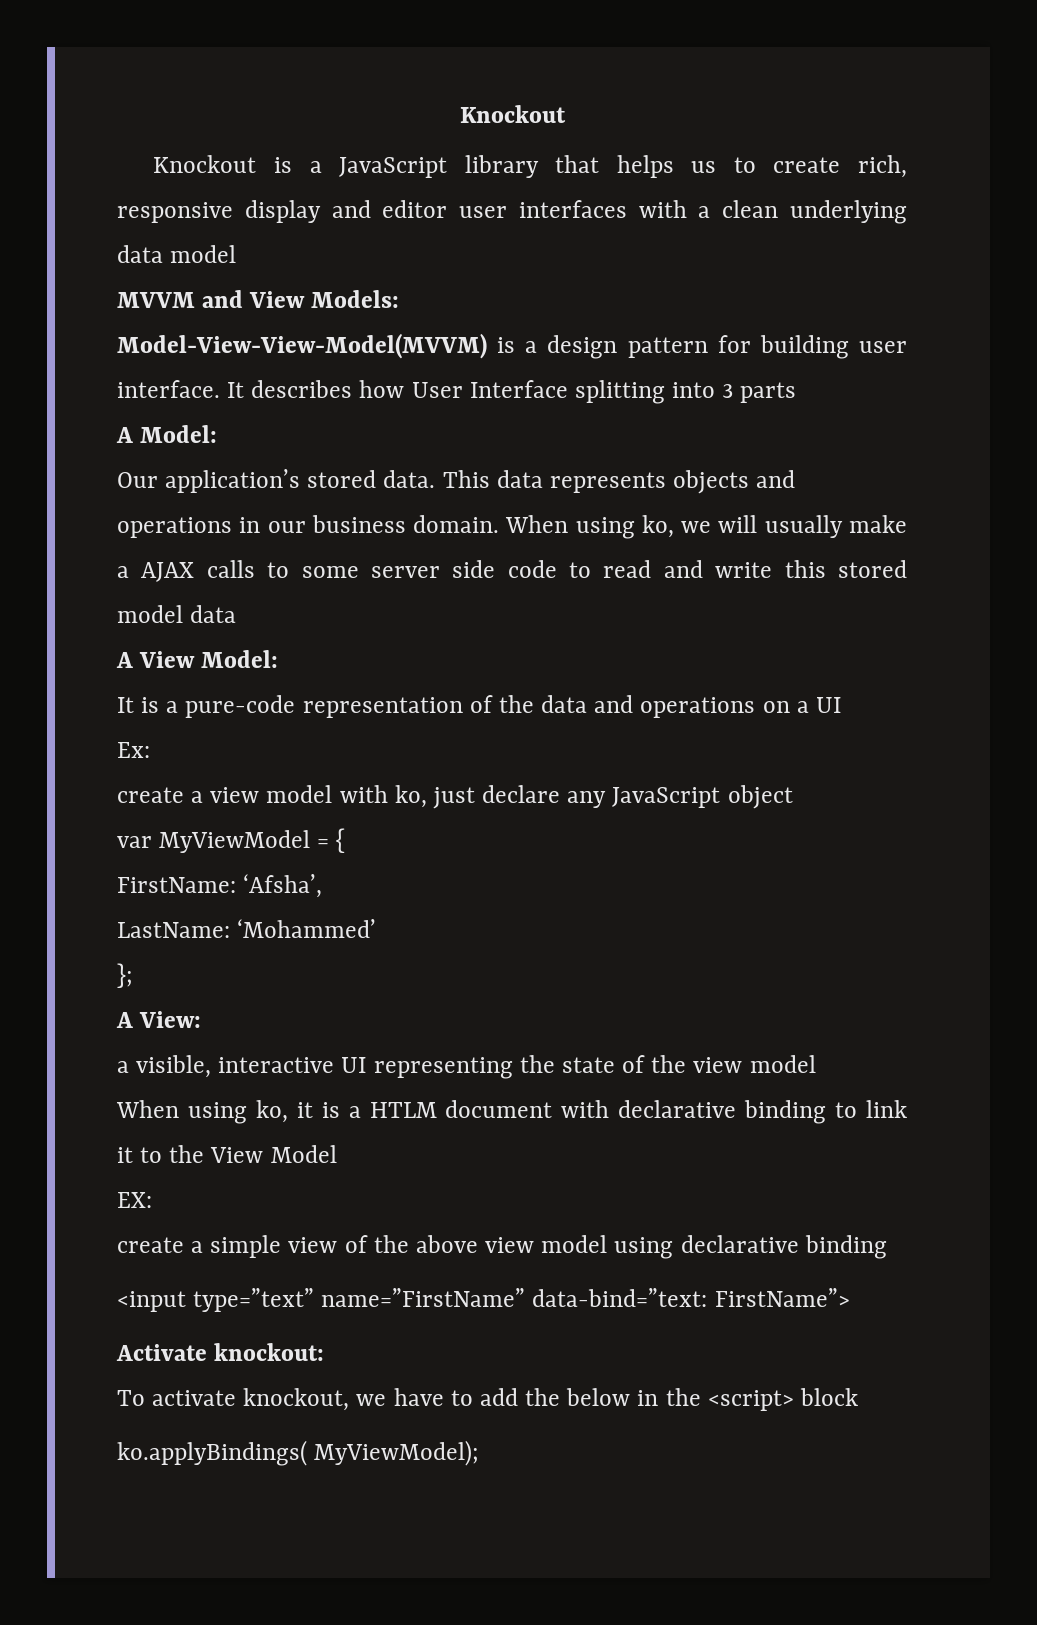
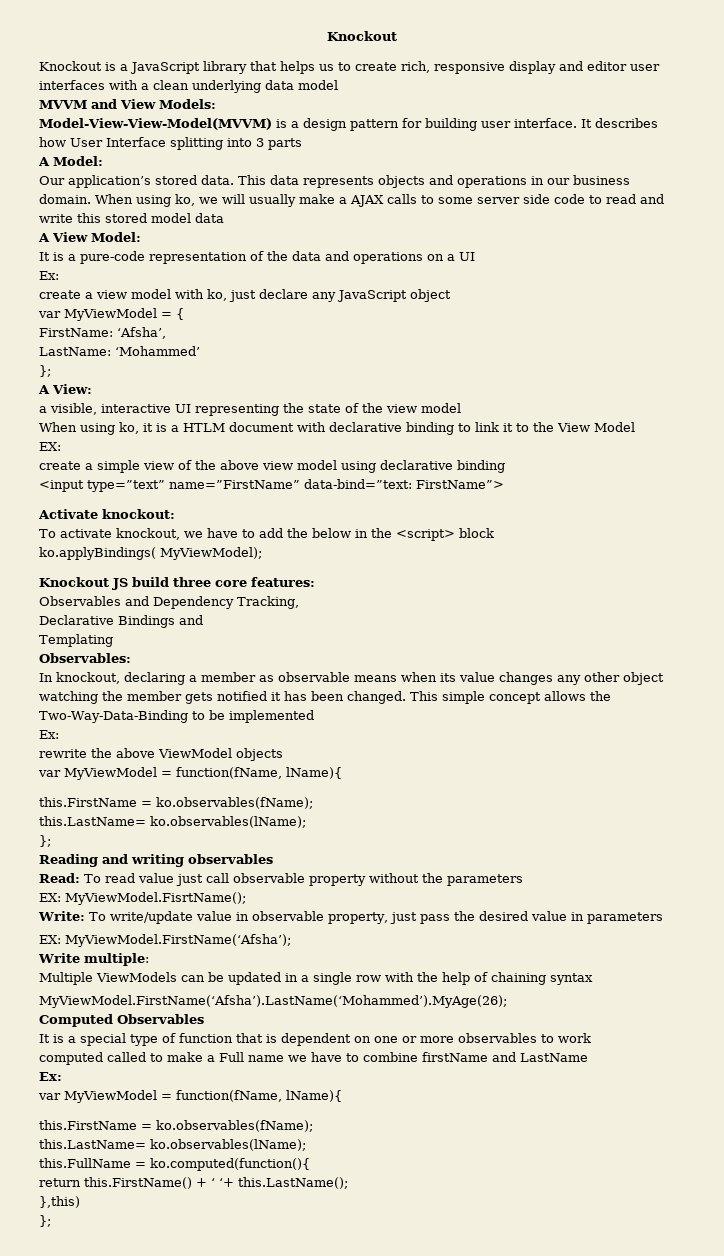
+ Knockout JS build three core features:
+ Observables and Dependency Tracking,
+ Declarative Bindings and
+ Templating
+ Observables:
+ In knockout, declaring a member as observable means when its value changes any other object watching the member gets notified it has been changed. This simple concept allows the Two-Way-Data-Binding to be implemented
+ Ex:
+ rewrite the above ViewModel objects
+ var MyViewModel = function(fName, lName){
+ this.FirstName = ko.observables(fName);
+ this.LastName= ko.observables(lName);
+ };
+ Reading and writing observables
+ Read: To read value just call observable property without the parameters
+ EX: MyViewModel.FisrtName();
+ Write: To write/update value in observable property, just pass the desired value in parameters
+ EX: MyViewModel.FirstName(‘Afsha’);
+ Write multiple:
+ Multiple ViewModels can be updated in a single row with the help of chaining syntax
+ MyViewModel.FirstName(‘Afsha’).LastName(‘Mohammed’).MyAge(26);
+ Computed Observables
+ It is a special type of function that is dependent on one or more observables to work
+ computed called to make a Full name we have to combine firstName and LastName
+ Ex:
+ var MyViewModel = function(fName, lName){
+ this.FirstName = ko.observables(fName);
+ this.LastName= ko.observables(lName);
+ this.FullName = ko.computed(function(){
+ return this.FirstName() + ‘ ‘+ this.LastName();
+ },this)
+ };

